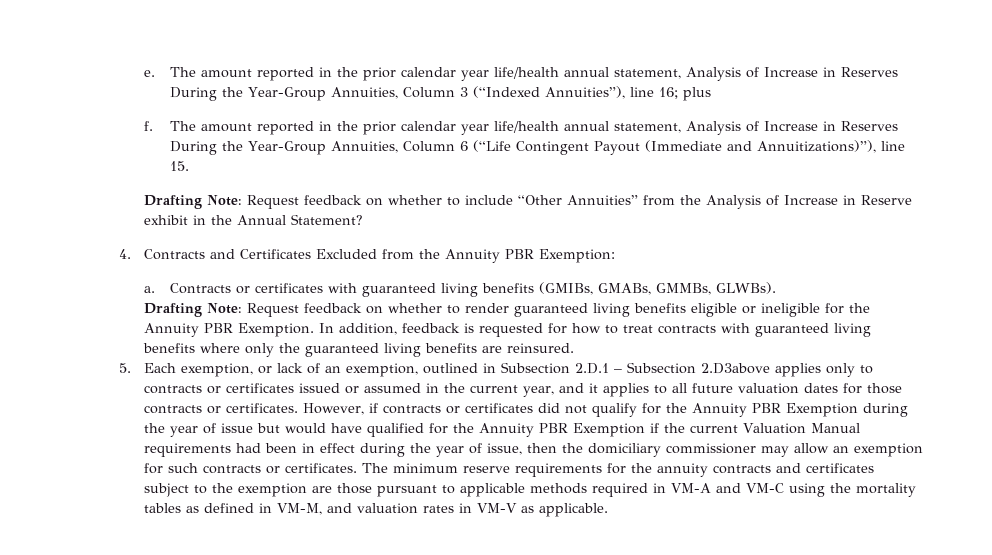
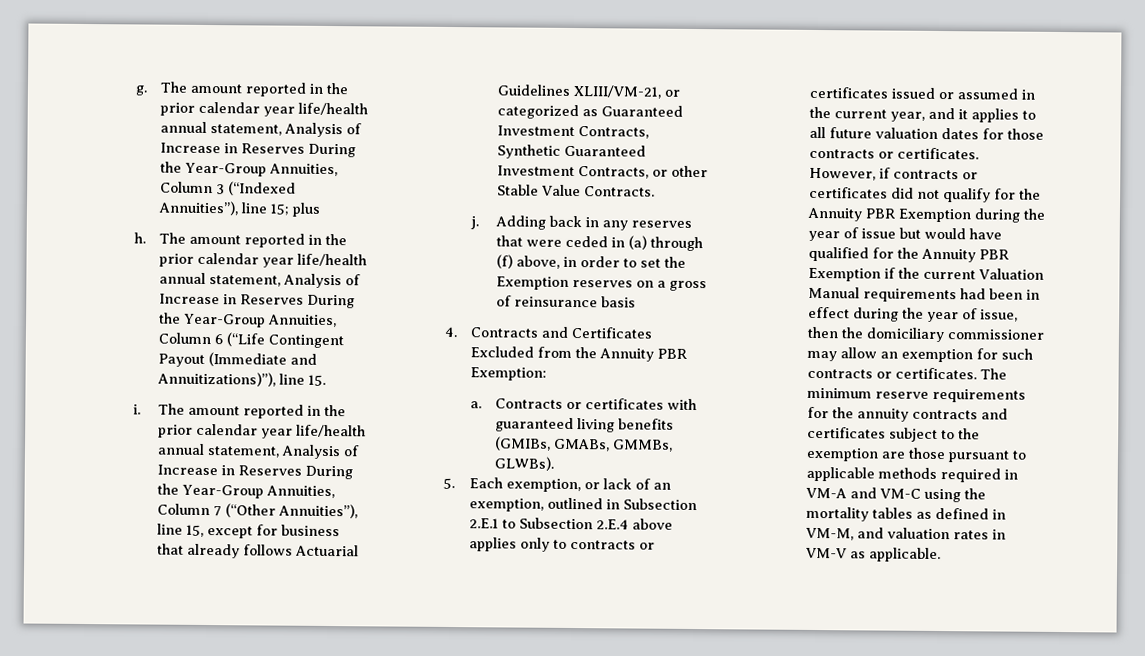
- e.
+ g.
- The amount reported in the prior calendar year life/health annual statement, Analysis of Increase in Reserves During the Year-Group Annuities, Column 3 (“Indexed Annuities”), line 16; plus
+ The amount reported in the prior calendar year life/health annual statement, Analysis of Increase in Reserves During the Year-Group Annuities, Column 3 (“Indexed Annuities”), line 15; plus
- f.
+ h.
- Drafting Note: Request feedback on whether to include “Other Annuities” from the Analysis of Increase in Reserve exhibit in the Annual Statement?
+ i. The amount reported in the prior calendar year life/health annual statement, Analysis of Increase in Reserves During the Year-Group Annuities, Column 7 (“Other Annuities”), line 15, except for business that already follows Actuarial Guidelines XLIII/VM-21, or categorized as Guaranteed Investment Contracts, Synthetic Guaranteed Investment Contracts, or other Stable Value Contracts.
+ j. Adding back in any reserves that were ceded in (a) through (f) above, in order to set the Exemption reserves on a gross of reinsurance basis
- Drafting Note: Request feedback on whether to render guaranteed living benefits eligible or ineligible for the Annuity PBR Exemption. In addition, feedback is requested for how to treat contracts with guaranteed living benefits where only the guaranteed living benefits are reinsured.
- 5. Each exemption, or lack of an exemption, outlined in Subsection 2.D.1 – Subsection 2.D3above applies only to contracts or certificates issued or assumed in the current year, and it applies to all future valuation dates for those contracts or certificates.
+ 5. Each exemption, or lack of an exemption, outlined in Subsection 2.E.1 to Subsection 2.E.4 above applies only to contracts or certificates issued or assumed in the current year, and it applies to all future valuation dates for those contracts or certificates.

